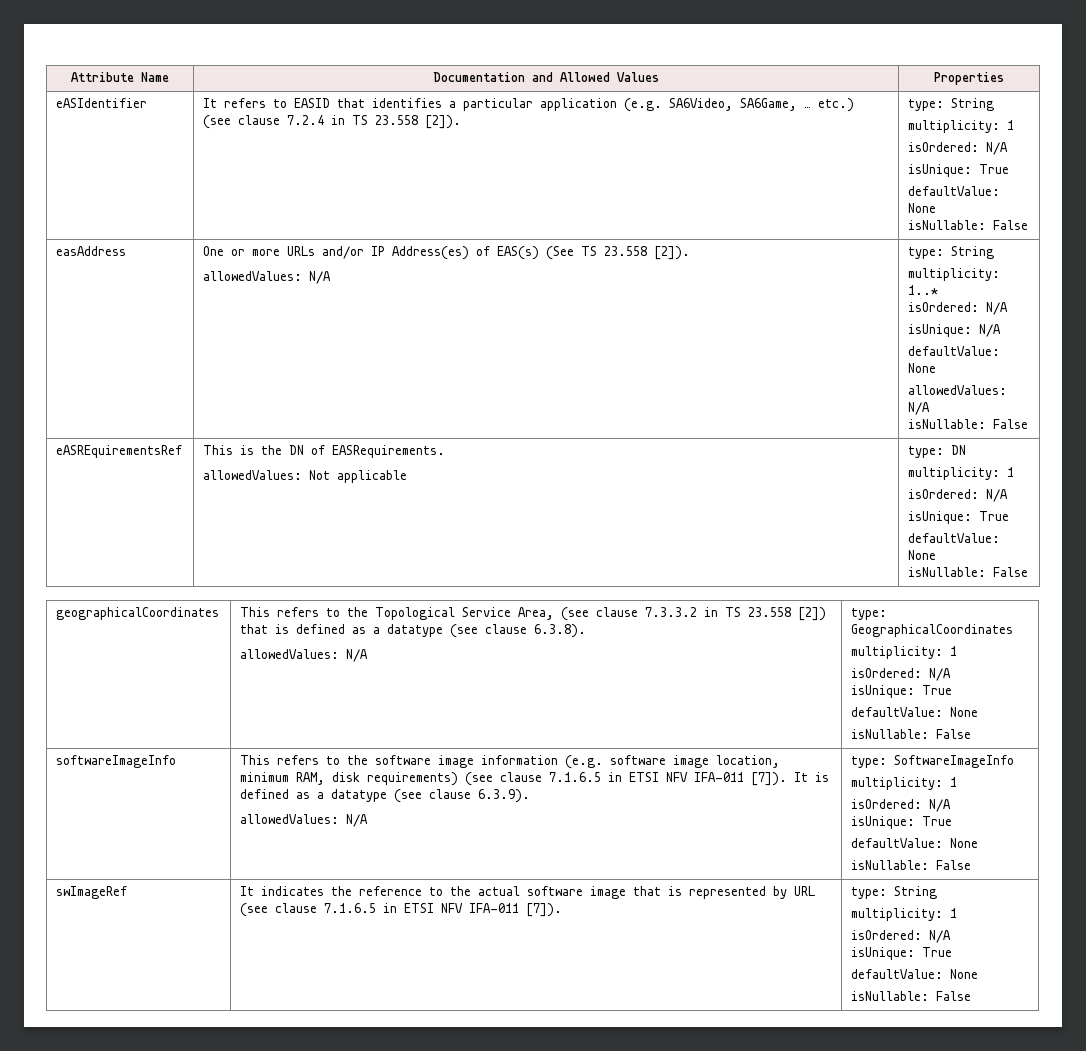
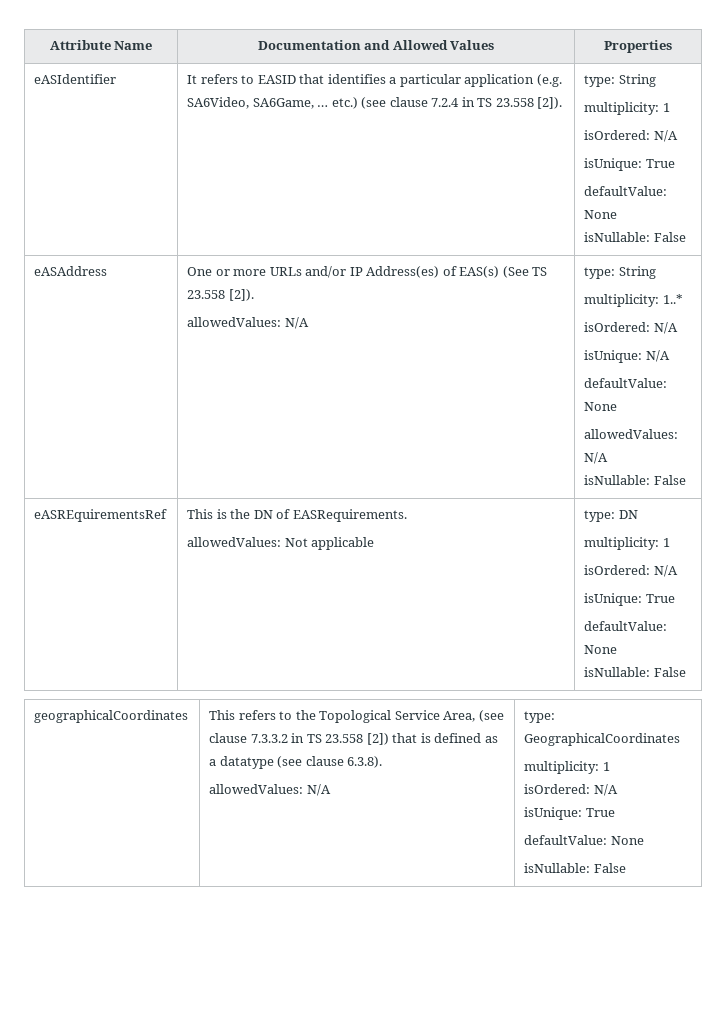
- easAddress | One or more URLs and/or IP Address(es) of EAS(s) (See TS 23.558 [2]).
+ eASAddress | One or more URLs and/or IP Address(es) of EAS(s) (See TS 23.558 [2]).
- softwareImageInfo | This refers to the software image information (e.g. software image location, minimum RAM, disk requirements) (see clause 7.1.6.5 in ETSI NFV IFA-011 [7]). It is defined as a datatype (see clause 6.3.9).
- allowedValues: N/A | type: SoftwareImageInfo
- multiplicity: 1
- isOrdered: N/A
- isUnique: True
- defaultValue: None
- isNullable: False
- swImageRef | It indicates the reference to the actual software image that is represented by URL (see clause 7.1.6.5 in ETSI NFV IFA-011 [7]). | type: String
- multiplicity: 1
- isOrdered: N/A
- isUnique: True
- defaultValue: None
- isNullable: False

